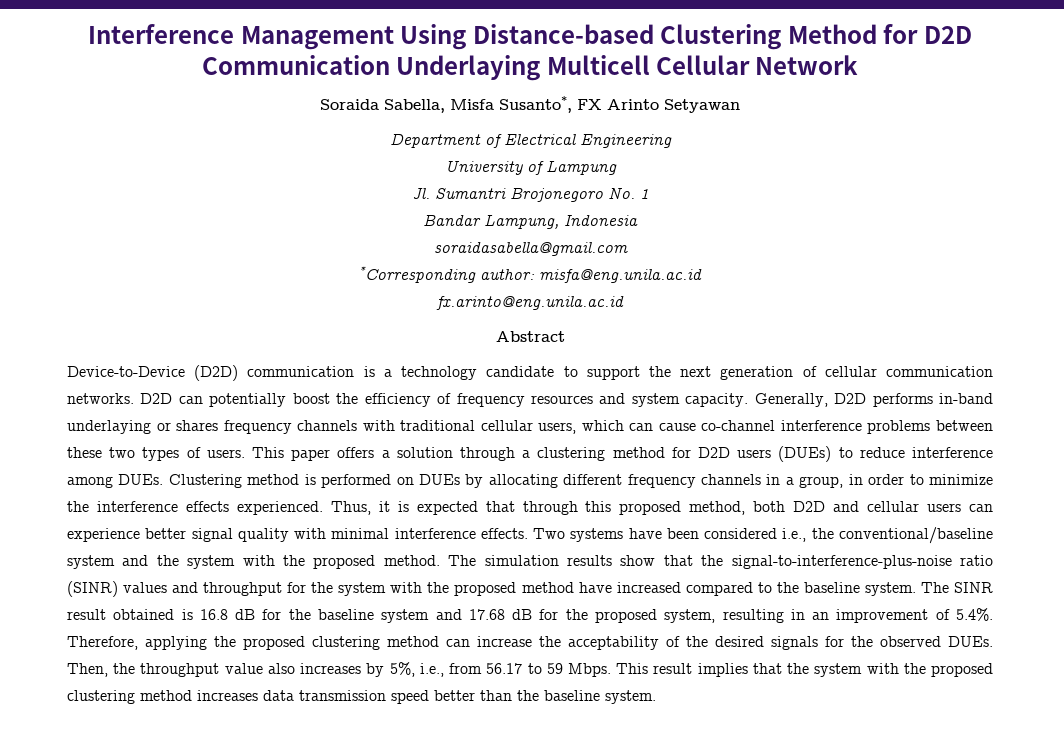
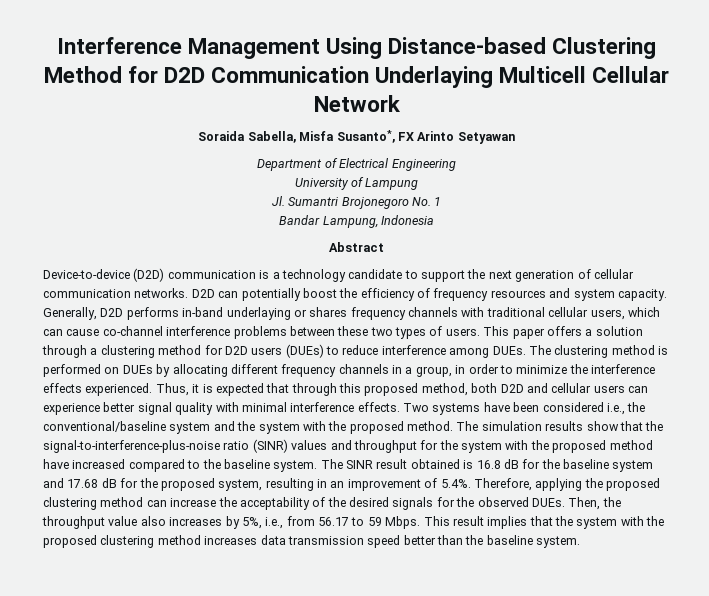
- soraidasabella@gmail.com
- *Corresponding author: misfa@eng.unila.ac.id
- fx.arinto@eng.unila.ac.id
- Device-to-Device (D2D) communication is a technology candidate to support the next generation of cellular communication networks.
+ Device-to-device (D2D) communication is a technology candidate to support the next generation of cellular communication networks.
- Clustering method is performed on DUEs by allocating different frequency channels in a group, in order to minimize the interference effects experienced.
+ The clustering method is performed on DUEs by allocating different frequency channels in a group, in order to minimize the interference effects experienced.

